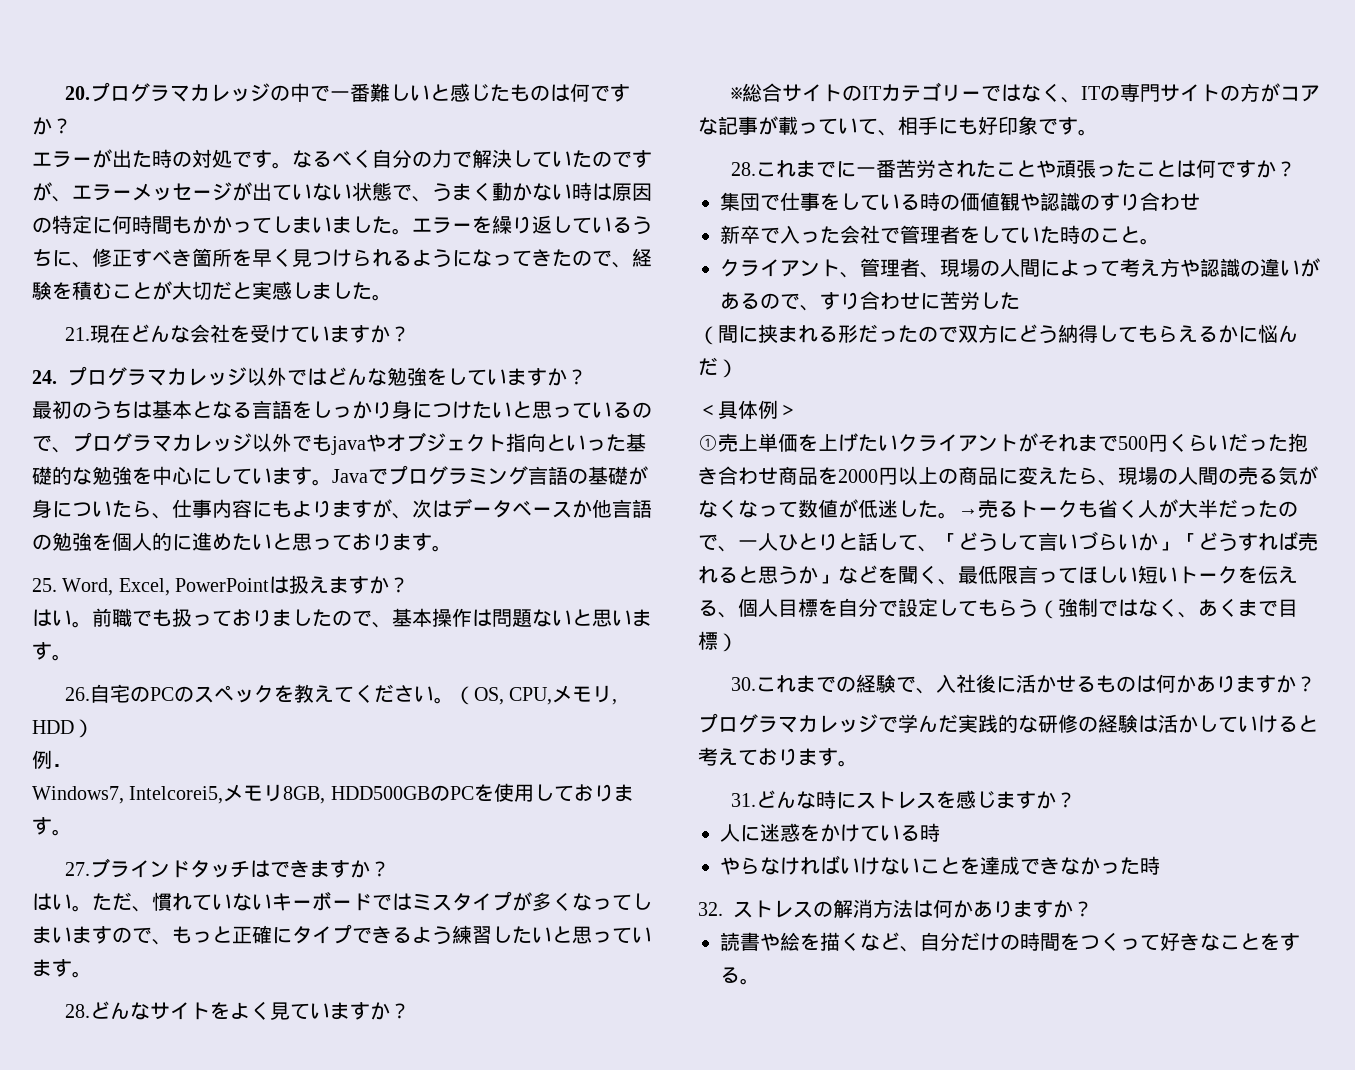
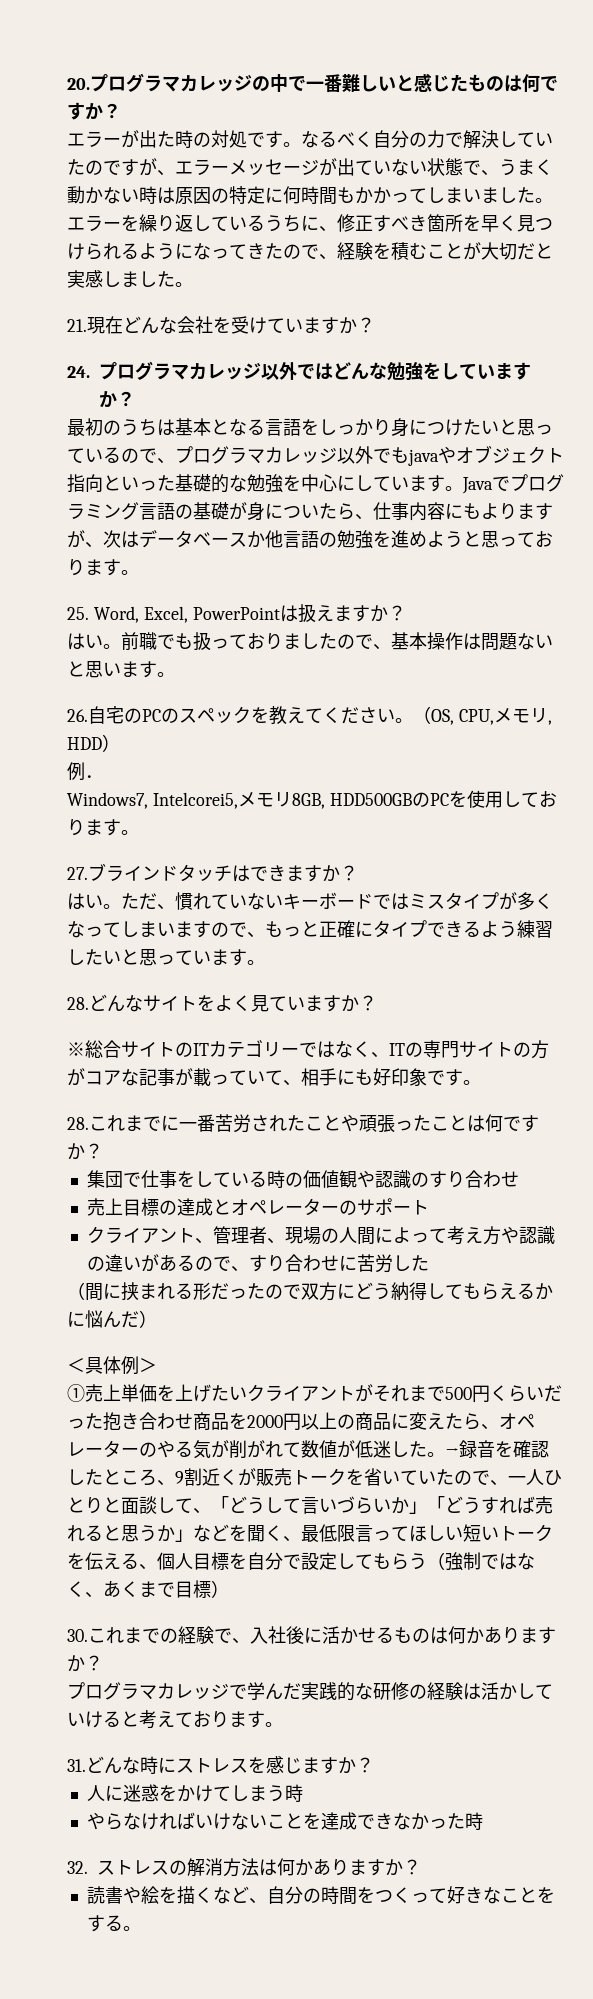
- Javaでプログラミング言語の基礎が身についたら、仕事内容にもよりますが、次はデータベースか他言語の勉強を個人的に進めたいと思っております。
+ Javaでプログラミング言語の基礎が身についたら、仕事内容にもよりますが、次はデータベースか他言語の勉強を進めようと思っております。
- 新卒で入った会社で管理者をしていた時のこと。
+ 売上目標の達成とオペレーターのサポート
- ①売上単価を上げたいクライアントがそれまで500円くらいだった抱き合わせ商品を2000円以上の商品に変えたら、現場の人間の売る気がなくなって数値が低迷した。
+ ①売上単価を上げたいクライアントがそれまで500円くらいだった抱き合わせ商品を2000円以上の商品に変えたら、オペレーターのやる気が削がれて数値が低迷した。
- →売るトークも省く人が大半だったので、一人ひとりと話して、「どうして言いづらいか」「どうすれば売れると思うか」などを聞く、最低限言ってほしい短いトークを伝える、個人目標を自分で設定してもらう（強制ではなく、あくまで目標）
+ →録音を確認したところ、9割近くが販売トークを省いていたので、一人ひとりと面談して、「どうして言いづらいか」「どうすれば売れると思うか」などを聞く、最低限言ってほしい短いトークを伝える、個人目標を自分で設定してもらう（強制ではなく、あくまで目標）
- 人に迷惑をかけている時
+ 人に迷惑をかけてしまう時
- 読書や絵を描くなど、自分だけの時間をつくって好きなことをする。
+ 読書や絵を描くなど、自分の時間をつくって好きなことをする。

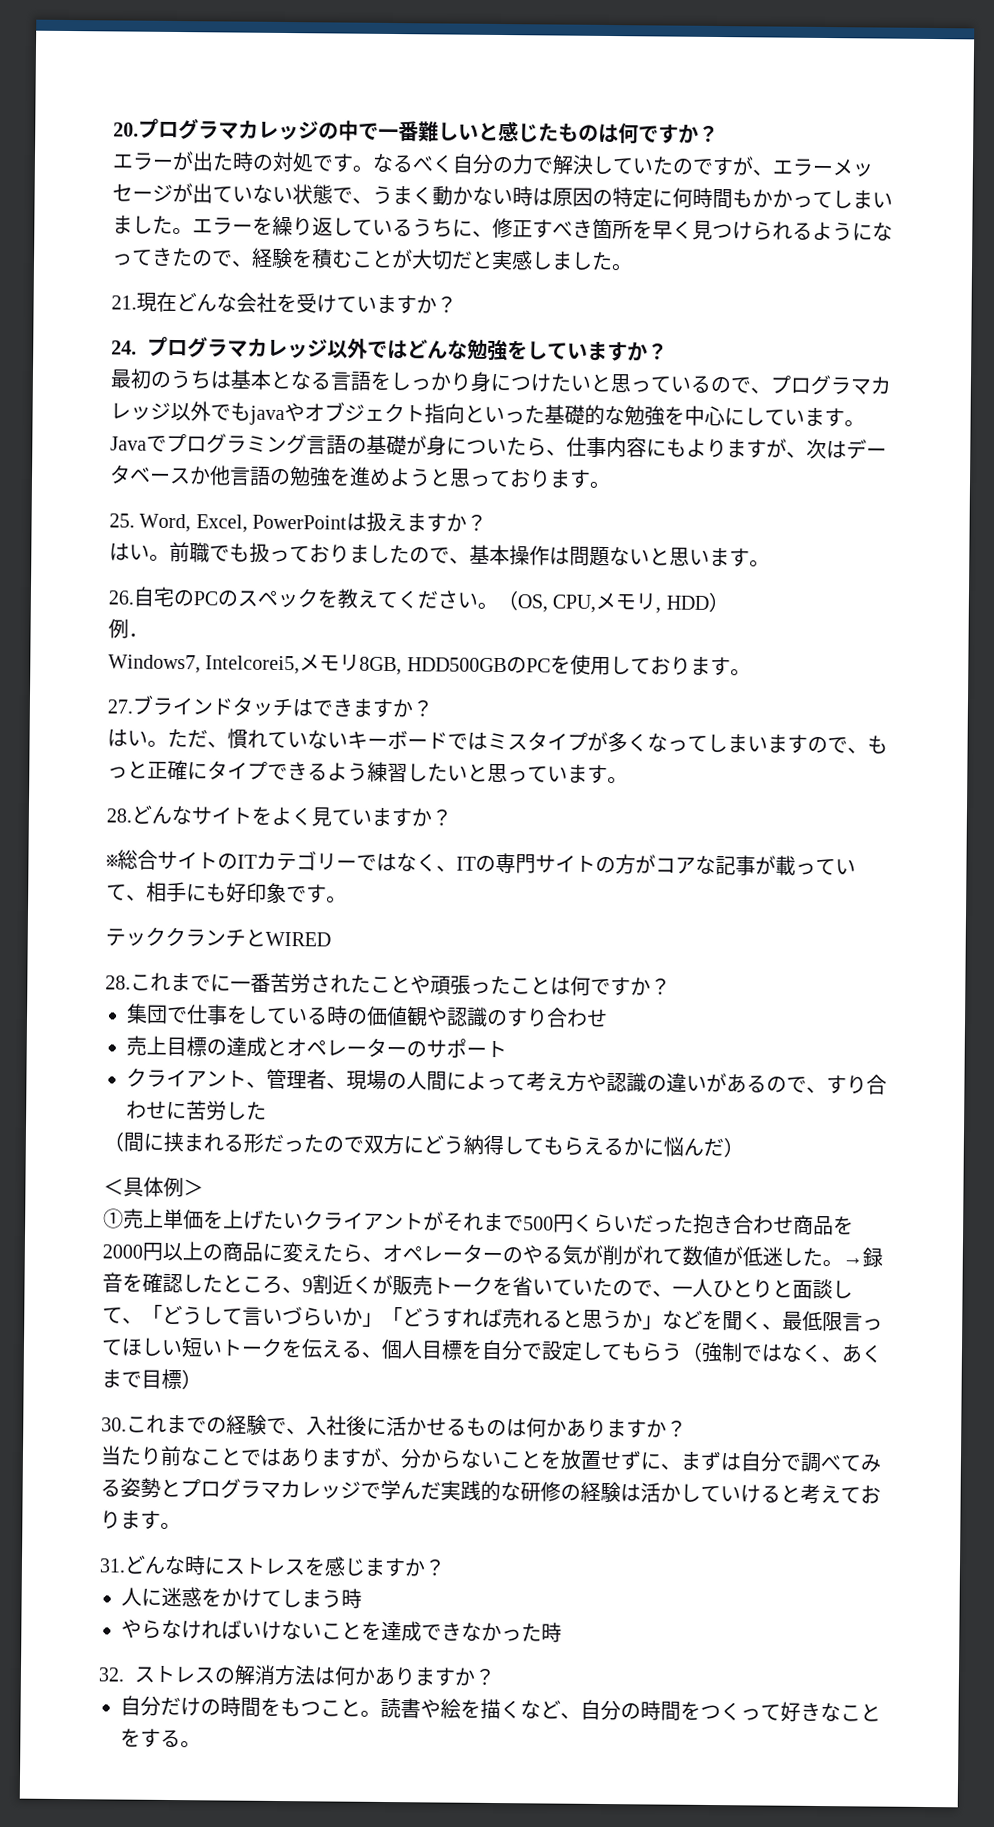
+ テッククランチとWIRED
- プログラマカレッジで学んだ実践的な研修の経験は活かしていけると考えております。
+ 当たり前なことではありますが、分からないことを放置せずに、まずは自分で調べてみる姿勢とプログラマカレッジで学んだ実践的な研修の経験は活かしていけると考えております。
+ 自分だけの時間をもつこと。

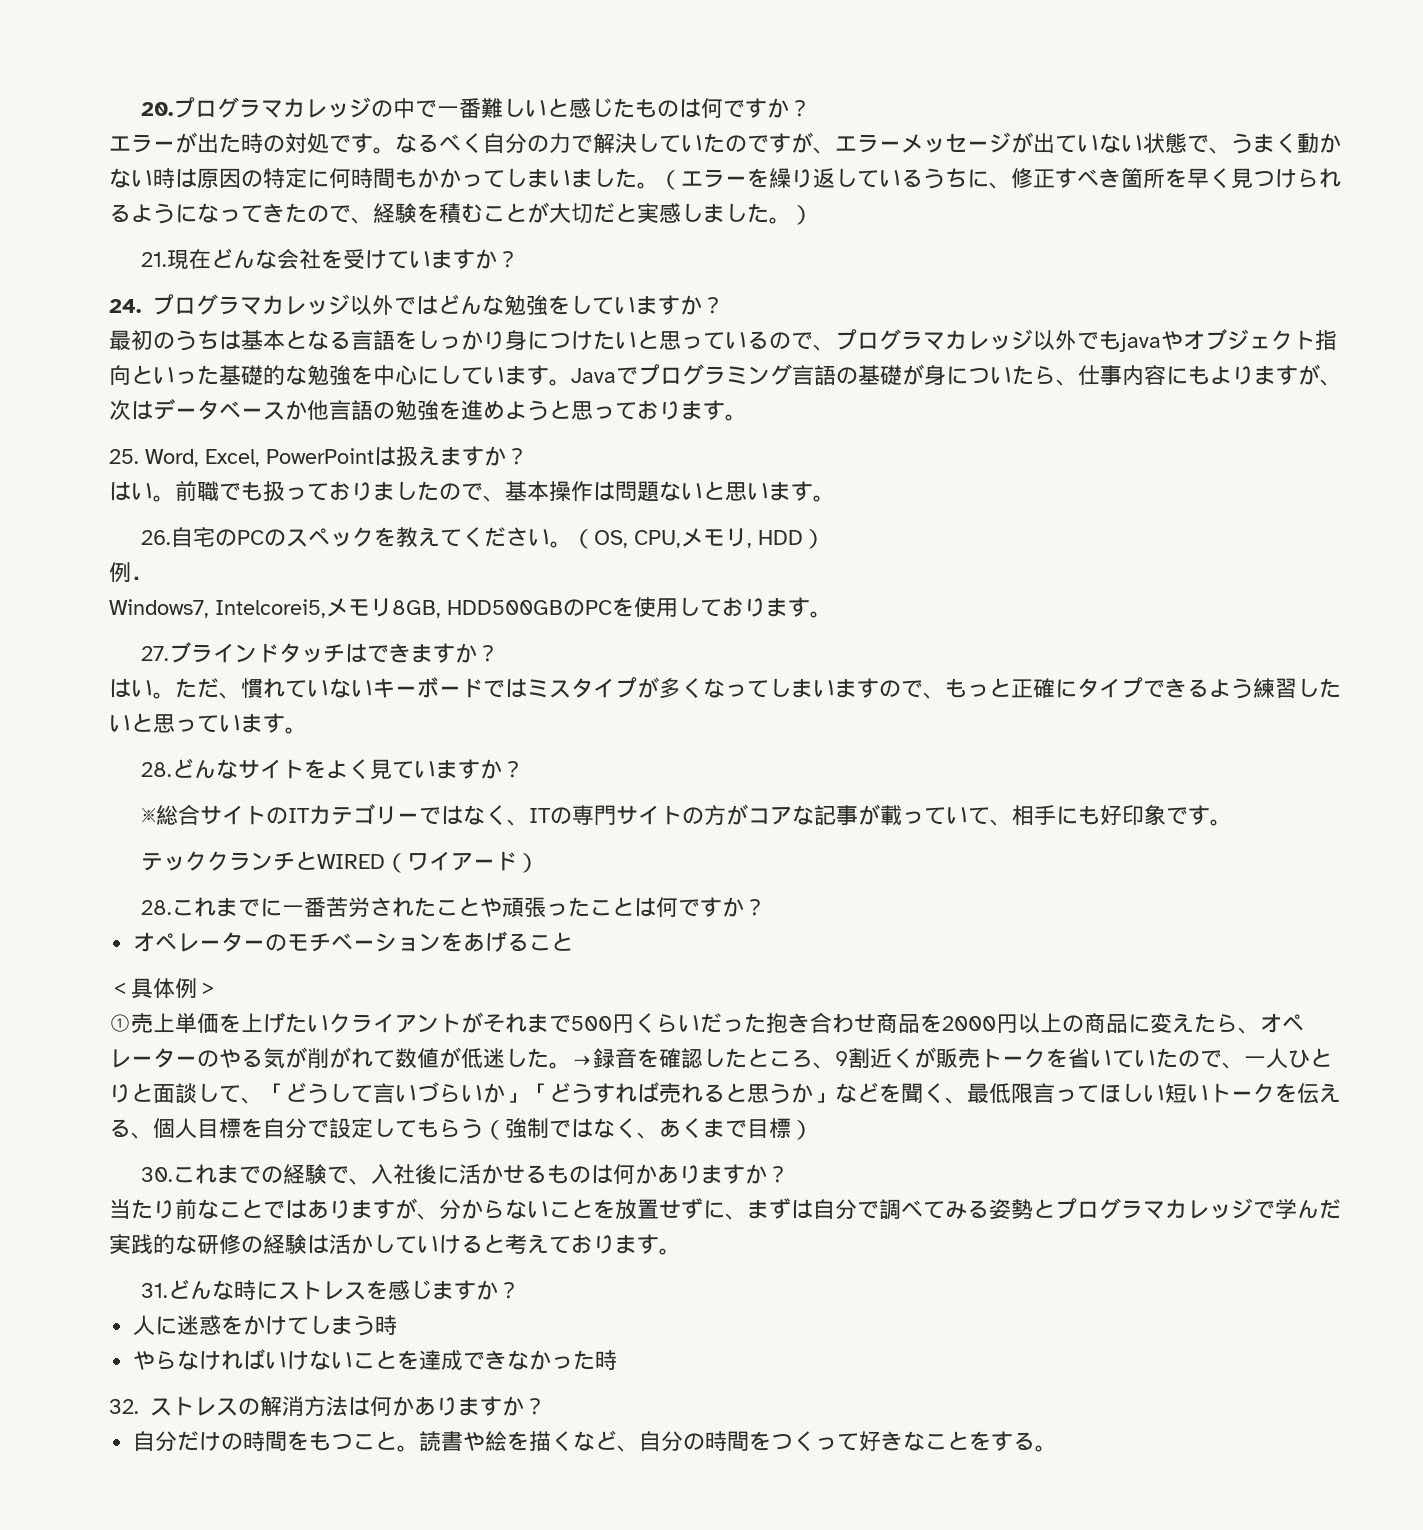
- エラーを繰り返しているうちに、修正すべき箇所を早く見つけられるようになってきたので、経験を積むことが大切だと実感しました。
+ （エラーを繰り返しているうちに、修正すべき箇所を早く見つけられるようになってきたので、経験を積むことが大切だと実感しました。）
- テッククランチとWIRED
+ テッククランチとWIRED（ワイアード）
- 集団で仕事をしている時の価値観や認識のすり合わせ
- 売上目標の達成とオペレーターのサポート
- クライアント、管理者、現場の人間によって考え方や認識の違いがあるので、すり合わせに苦労した
- （間に挟まれる形だったので双方にどう納得してもらえるかに悩んだ）
+ オペレーターのモチベーションをあげること

